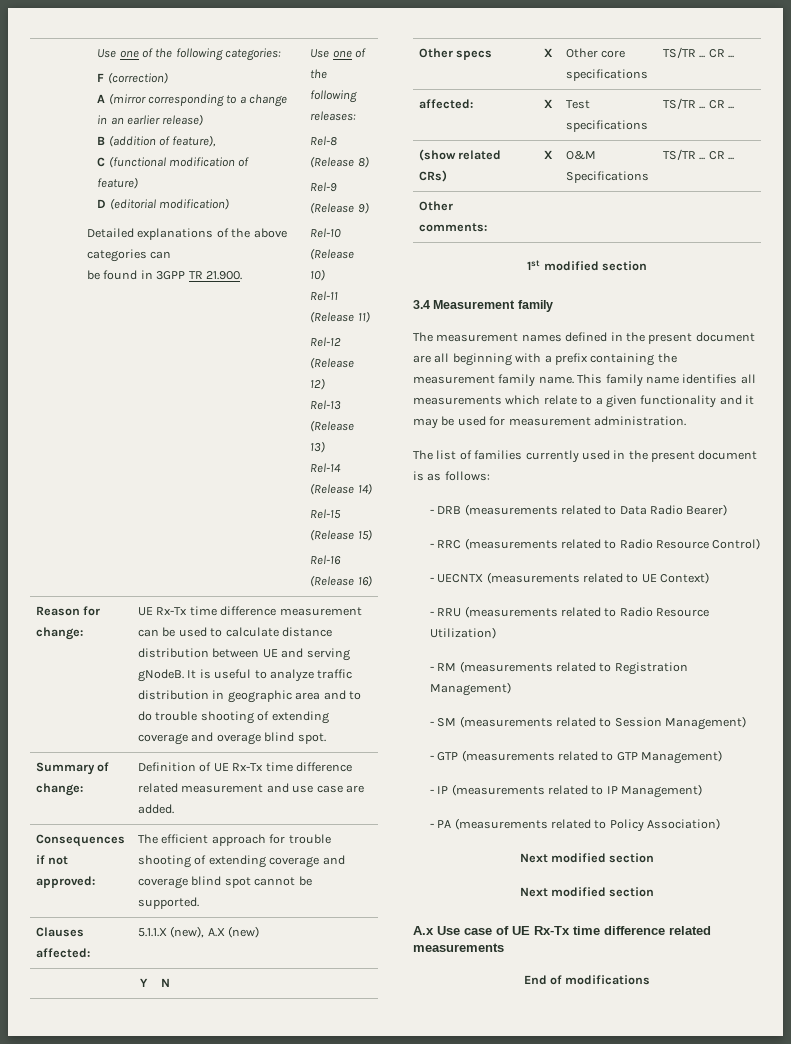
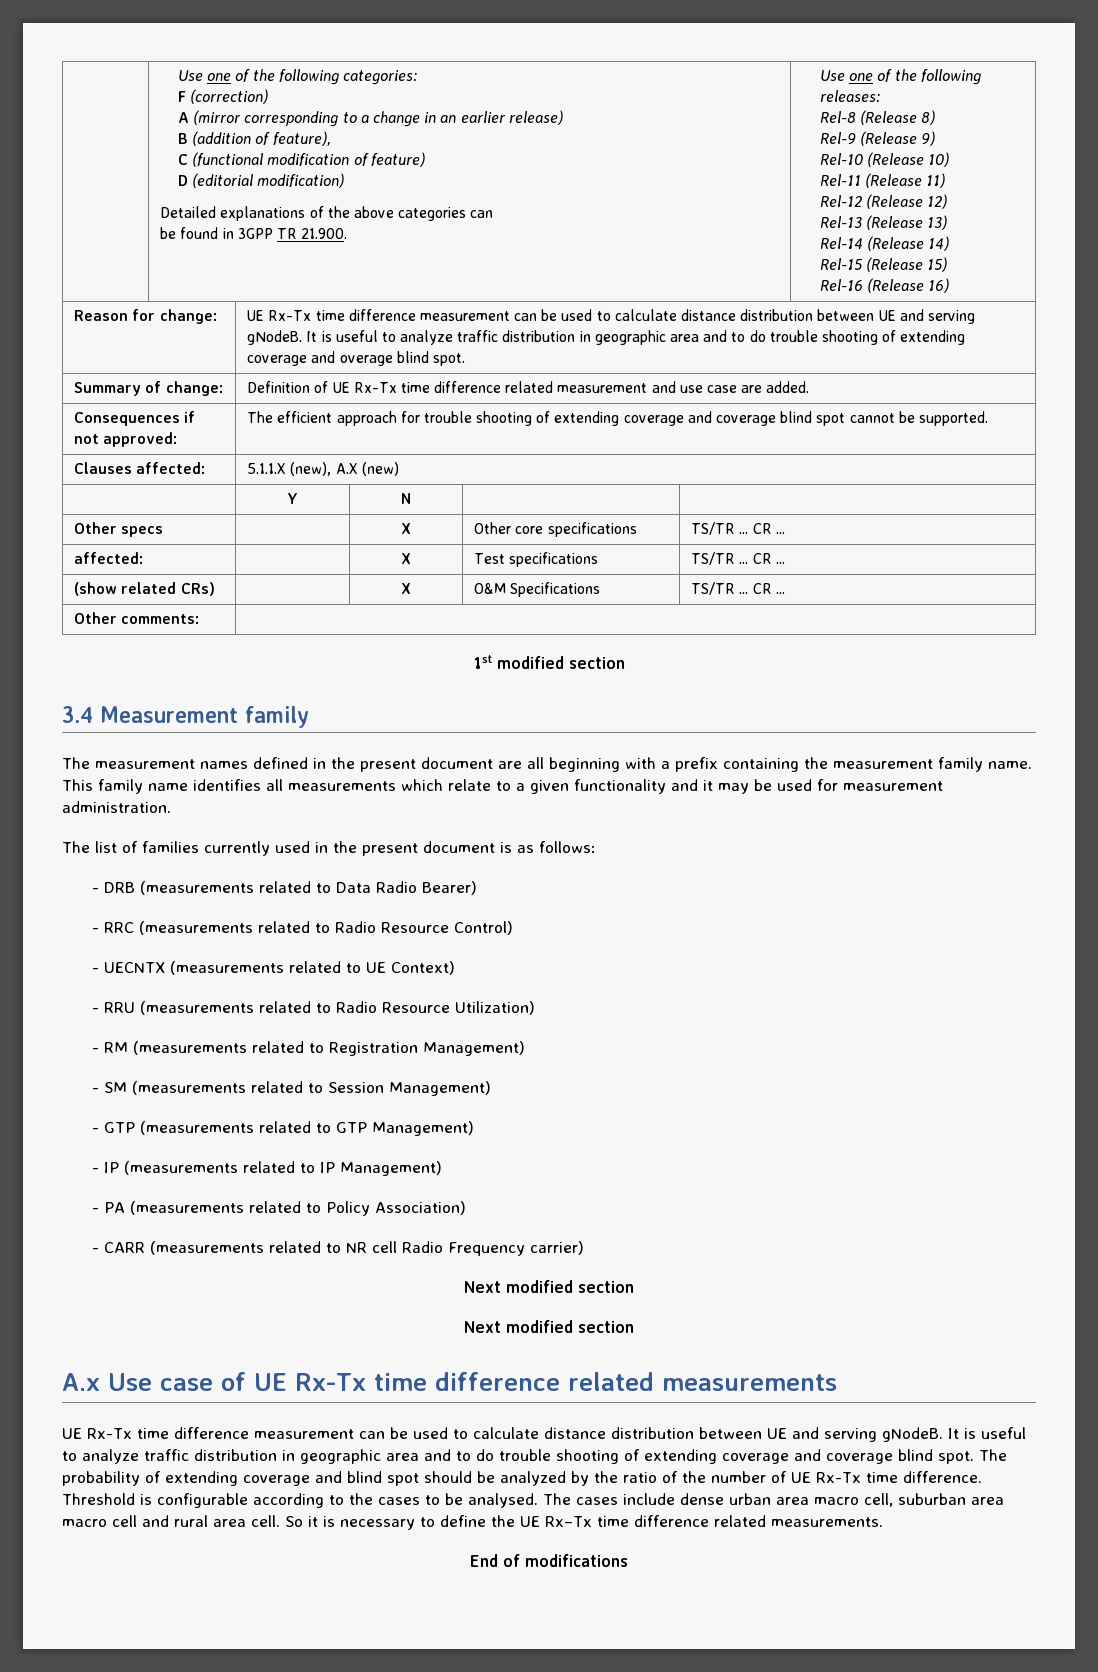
+ - CARR (measurements related to NR cell Radio Frequency carrier)
+ UE Rx-Tx time difference measurement can be used to calculate distance distribution between UE and serving gNodeB. It is useful to analyze traffic distribution in geographic area and to do trouble shooting of extending coverage and coverage blind spot. The probability of extending coverage and blind spot should be analyzed by the ratio of the number of UE Rx-Tx time difference. Threshold is configurable according to the cases to be analysed. The cases include dense urban area macro cell, suburban area macro cell and rural area cell. So it is necessary to define the UE Rx–Tx time difference related measurements.

